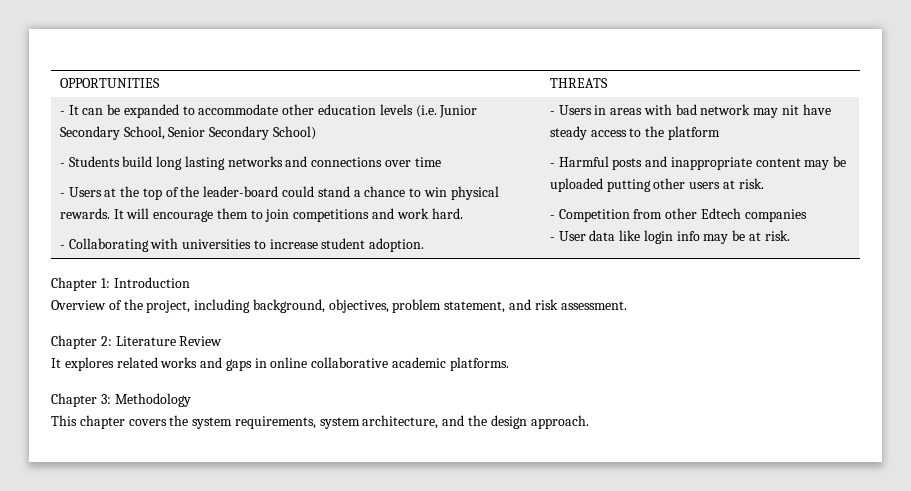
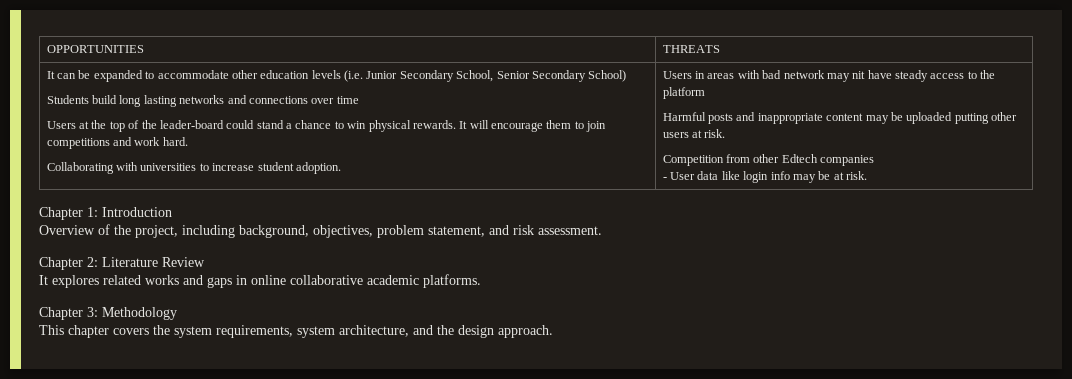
- - It can be expanded to accommodate other education levels (i.e. Junior Secondary School, Senior Secondary School)
+ It can be expanded to accommodate other education levels (i.e. Junior Secondary School, Senior Secondary School)
- - Students build long lasting networks and connections over time
+ Students build long lasting networks and connections over time
- - Users at the top of the leader-board could stand a chance to win physical rewards.
+ Users at the top of the leader-board could stand a chance to win physical rewards.
- - Collaborating with universities to increase student adoption.
+ Collaborating with universities to increase student adoption.
- - Users in areas with bad network may nit have steady access to the platform
+ Users in areas with bad network may nit have steady access to the platform
- - Harmful posts and inappropriate content may be uploaded putting other users at risk.
+ Harmful posts and inappropriate content may be uploaded putting other users at risk.
- - Competition from other Edtech companies
+ Competition from other Edtech companies

